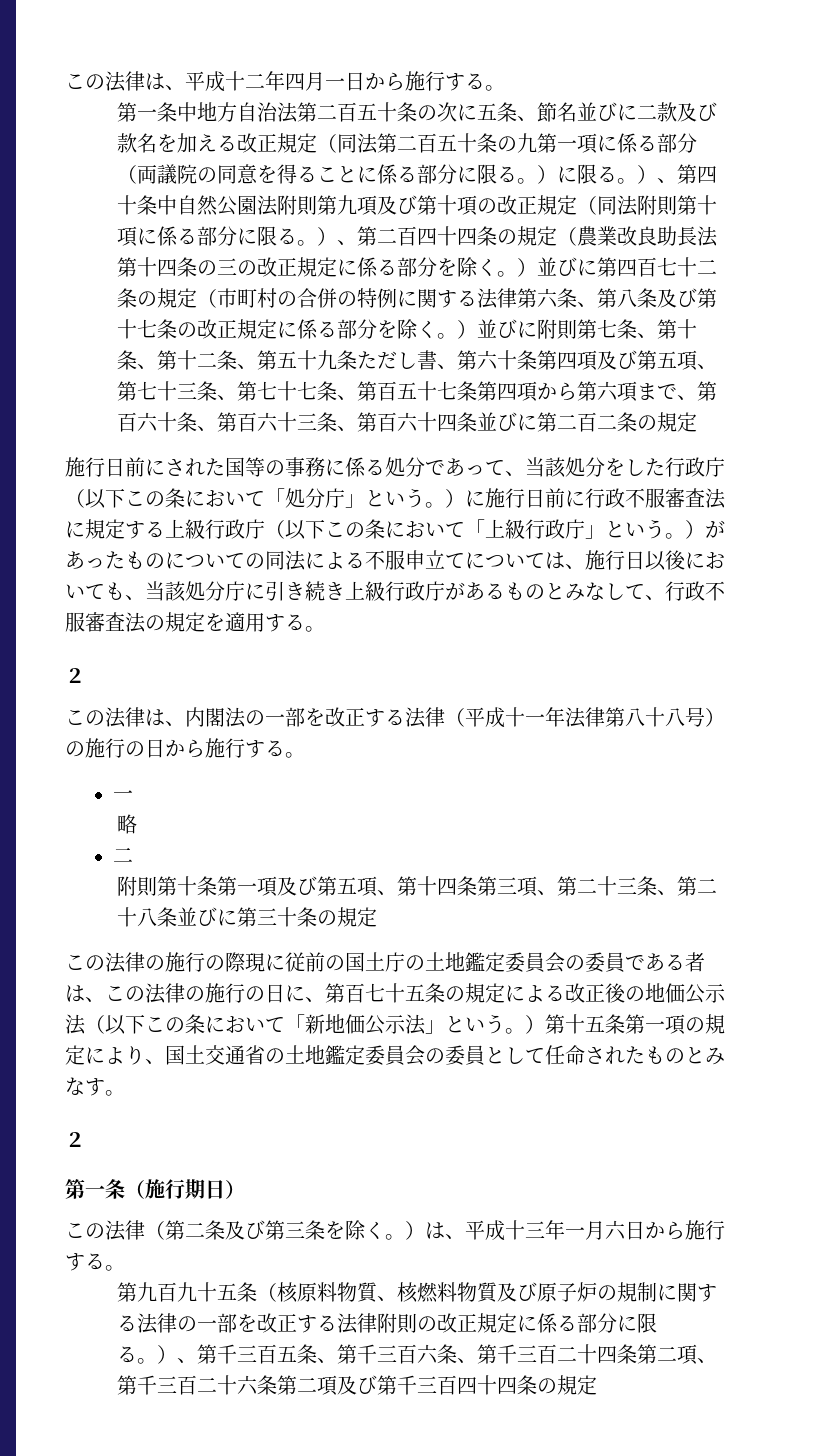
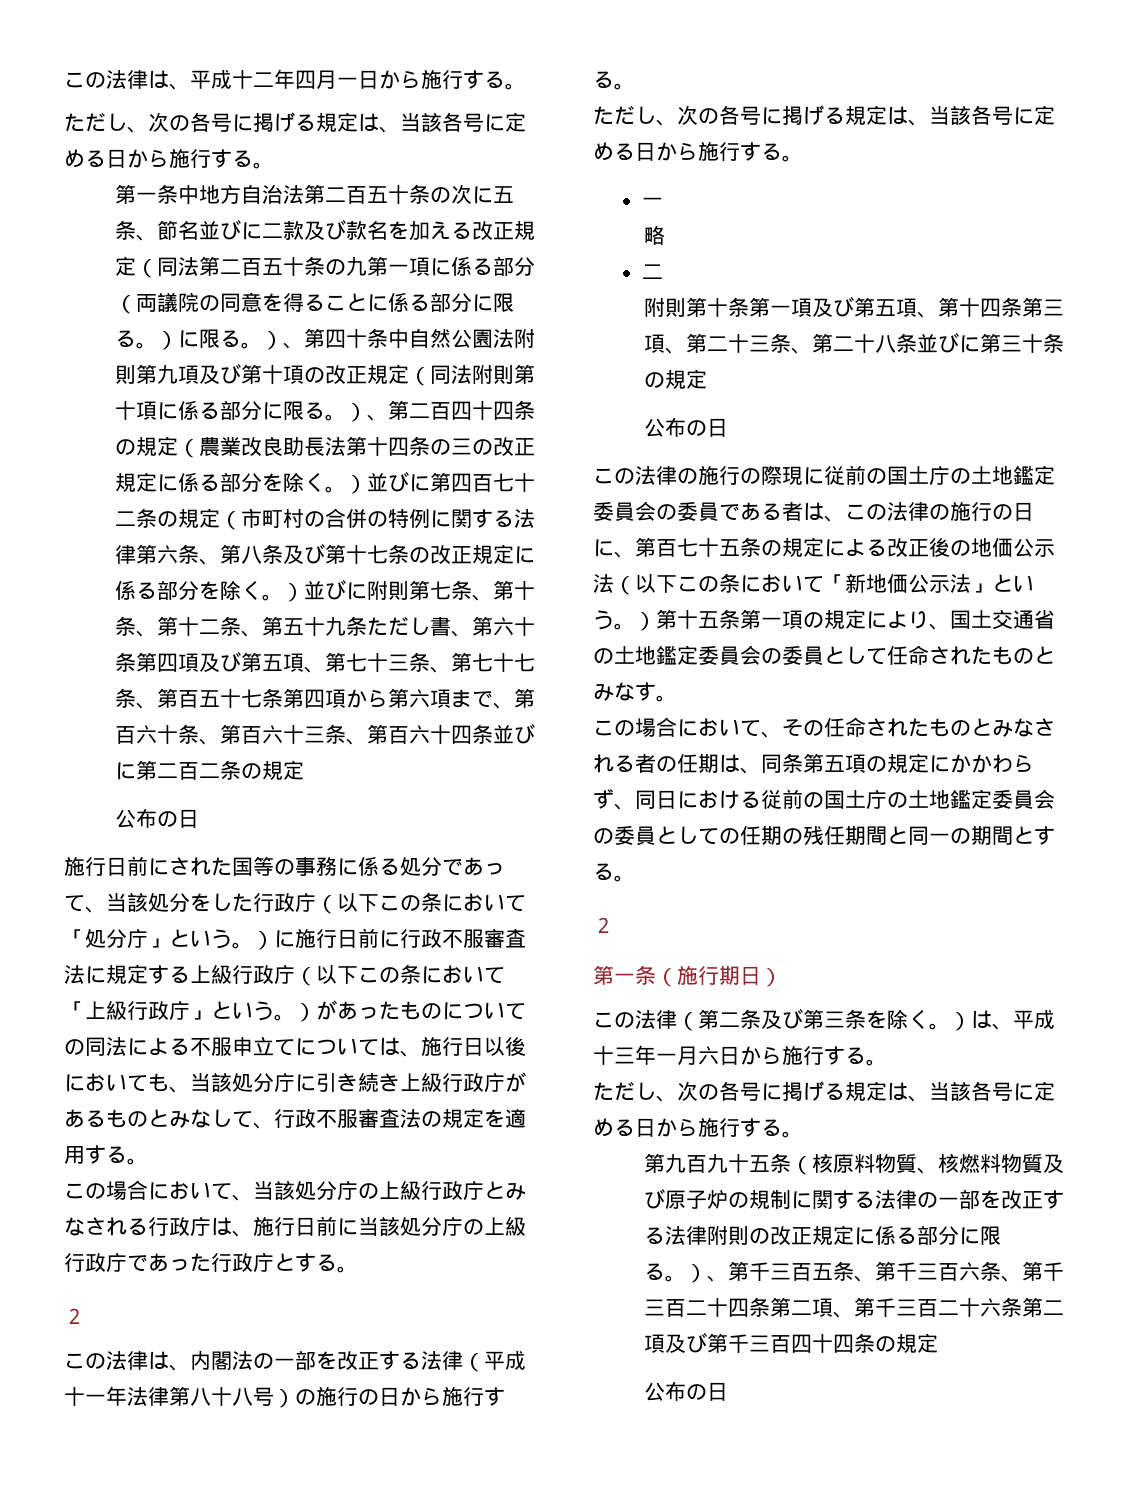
  この法律は、平成十二年四月一日から施行する。
+ ただし、次の各号に掲げる規定は、当該各号に定める日から施行する。
  第一条中地方自治法第二百五十条の次に五条、節名並びに二款及び款名を加える改正規定（同法第二百五十条の九第一項に係る部分（両議院の同意を得ることに係る部分に限る。）に限る。）、第四十条中自然公園法附則第九項及び第十項の改正規定（同法附則第十項に係る部分に限る。）、第二百四十四条の規定（農業改良助長法第十四条の三の改正規定に係る部分を除く。）並びに第四百七十二条の規定（市町村の合併の特例に関する法律第六条、第八条及び第十七条の改正規定に係る部分を除く。）並びに附則第七条、第十条、第十二条、第五十九条ただし書、第六十条第四項及び第五項、第七十三条、第七十七条、第百五十七条第四項から第六項まで、第百六十条、第百六十三条、第百六十四条並びに第二百二条の規定
+ 公布の日
+ この場合において、当該処分庁の上級行政庁とみなされる行政庁は、施行日前に当該処分庁の上級行政庁であった行政庁とする。
  この法律は、内閣法の一部を改正する法律（平成十一年法律第八十八号）の施行の日から施行する。
+ ただし、次の各号に掲げる規定は、当該各号に定める日から施行する。
  附則第十条第一項及び第五項、第十四条第三項、第二十三条、第二十八条並びに第三十条の規定
+ 公布の日
+ この場合において、その任命されたものとみなされる者の任期は、同条第五項の規定にかかわらず、同日における従前の国土庁の土地鑑定委員会の委員としての任期の残任期間と同一の期間とする。
  この法律（第二条及び第三条を除く。）は、平成十三年一月六日から施行する。
+ ただし、次の各号に掲げる規定は、当該各号に定める日から施行する。
  第九百九十五条（核原料物質、核燃料物質及び原子炉の規制に関する法律の一部を改正する法律附則の改正規定に係る部分に限る。）、第千三百五条、第千三百六条、第千三百二十四条第二項、第千三百二十六条第二項及び第千三百四十四条の規定
+ 公布の日

